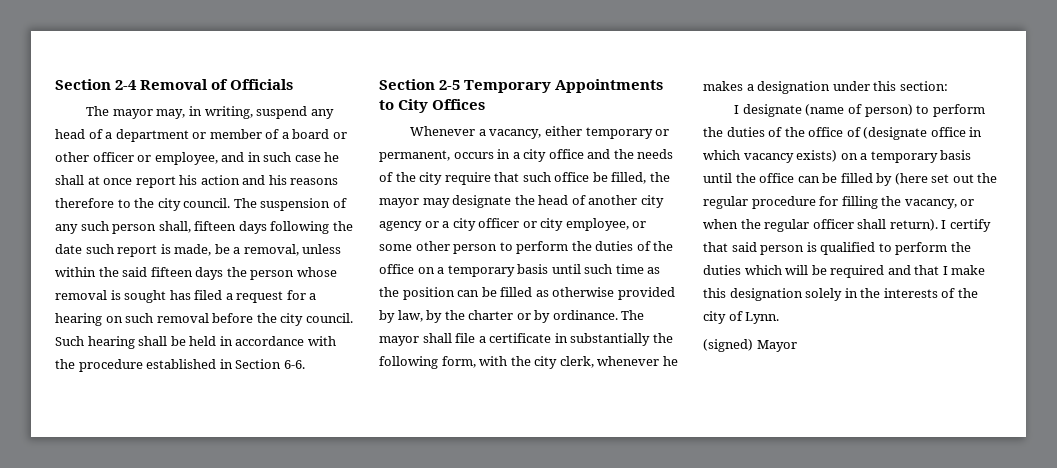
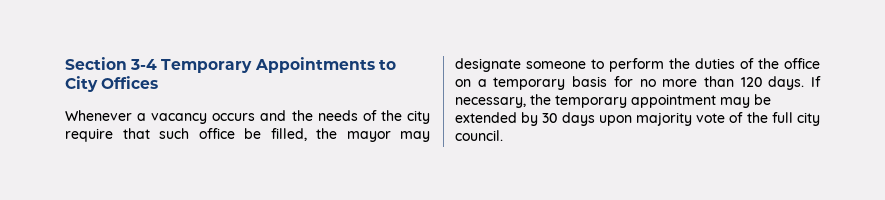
- Section 2-4 Removal of Officials
- The mayor may, in writing, suspend any head of a department or member of a board or other officer or employee, and in such case he shall at once report his action and his reasons therefore to the city council. The suspension of any such person shall, fifteen days following the date such report is made, be a removal, unless within the said fifteen days the person whose removal is sought has filed a request for a hearing on such removal before the city council. Such hearing shall be held in accordance with the procedure established in Section 6-6.
- Section 2-5 Temporary Appointments to City Offices
+ Section 3-4 Temporary Appointments to City Offices
- Whenever a vacancy, either temporary or permanent, occurs in a city office and the needs of the city require that such office be filled, the mayor may designate the head of another city agency or a city officer or city employee, or some other person to perform the duties of the office on a temporary basis until such time as the position can be filled as otherwise provided by law, by the charter or by ordinance. The mayor shall file a certificate in substantially the following form, with the city clerk, whenever he makes a designation under this section:
- I designate (name of person) to perform the duties of the office of (designate office in which vacancy exists) on a temporary basis until the office can be filled by (here set out the regular procedure for filling the vacancy, or when the regular officer shall return). I certify that said person is qualified to perform the duties which will be required and that I make this designation solely in the interests of the city of Lynn.
- (signed) Mayor
+ Whenever a vacancy occurs and the needs of the city require that such office be filled, the mayor may designate someone to perform the duties of the office on a temporary basis for no more than 120 days. If necessary, the temporary appointment may be extended by 30 days upon majority vote of the full city council.

